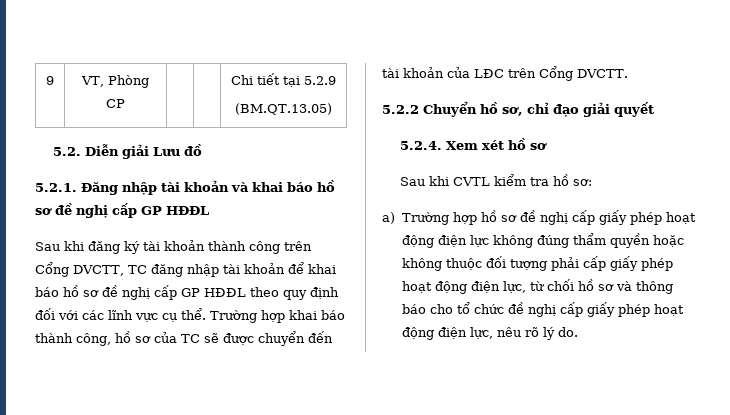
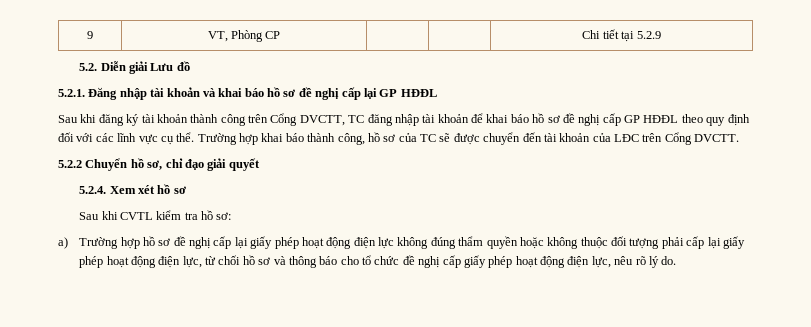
  9 | VT, Phòng CP | | | Chi tiết tại 5.2.9
- (BM.QT.13.05)
- 5.2.1. Đăng nhập tài khoản và khai báo hồ sơ đề nghị cấp GP HĐĐL
+ 5.2.1. Đăng nhập tài khoản và khai báo hồ sơ đề nghị cấp lại GP HĐĐL
- a) Trường hợp hồ sơ đề nghị cấp giấy phép hoạt động điện lực không đúng thẩm quyền hoặc không thuộc đối tượng phải cấp giấy phép hoạt động điện lực, từ chối hồ sơ và thông báo cho tổ chức đề nghị cấp giấy phép hoạt động điện lực, nêu rõ lý do.
+ a) Trường hợp hồ sơ đề nghị cấp lại giấy phép hoạt động điện lực không đúng thẩm quyền hoặc không thuộc đối tượng phải cấp lại giấy phép hoạt động điện lực, từ chối hồ sơ và thông báo cho tổ chức đề nghị cấp giấy phép hoạt động điện lực, nêu rõ lý do.

